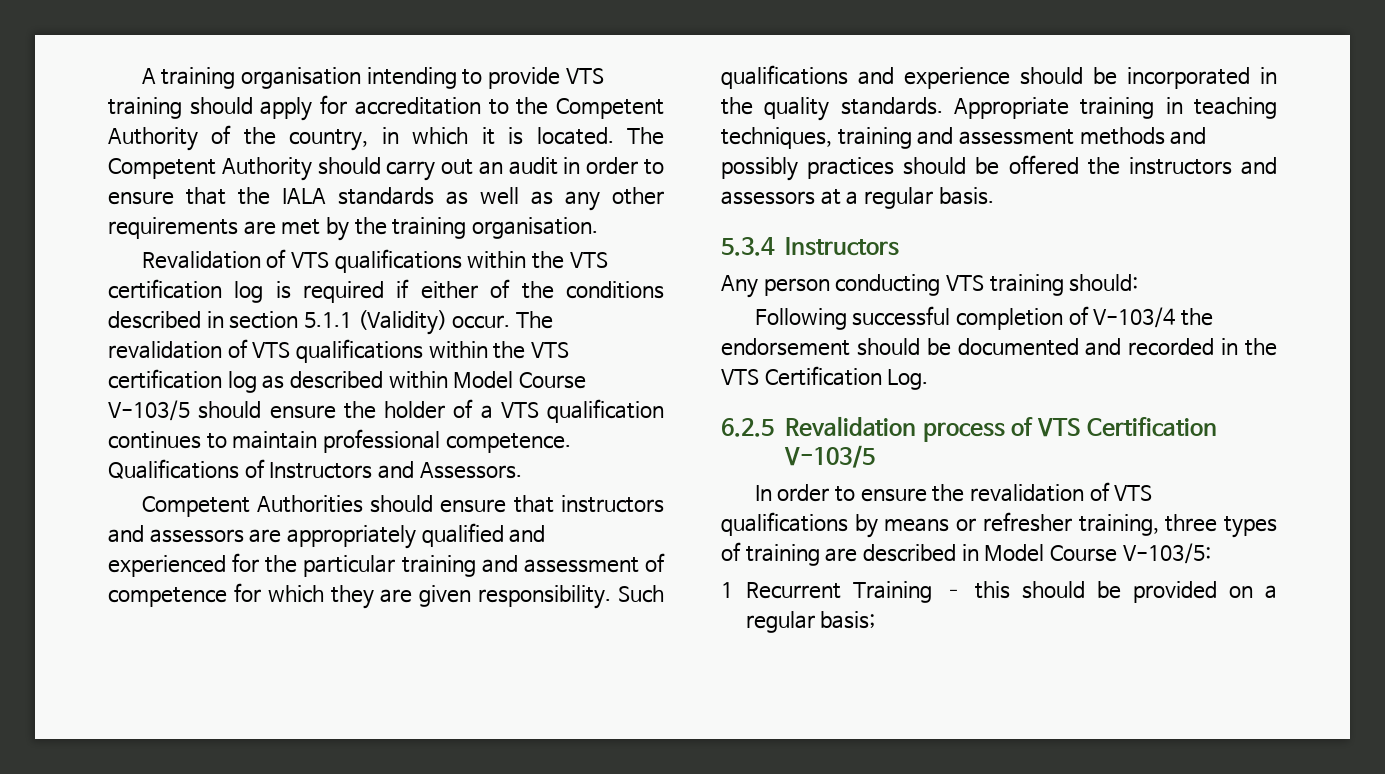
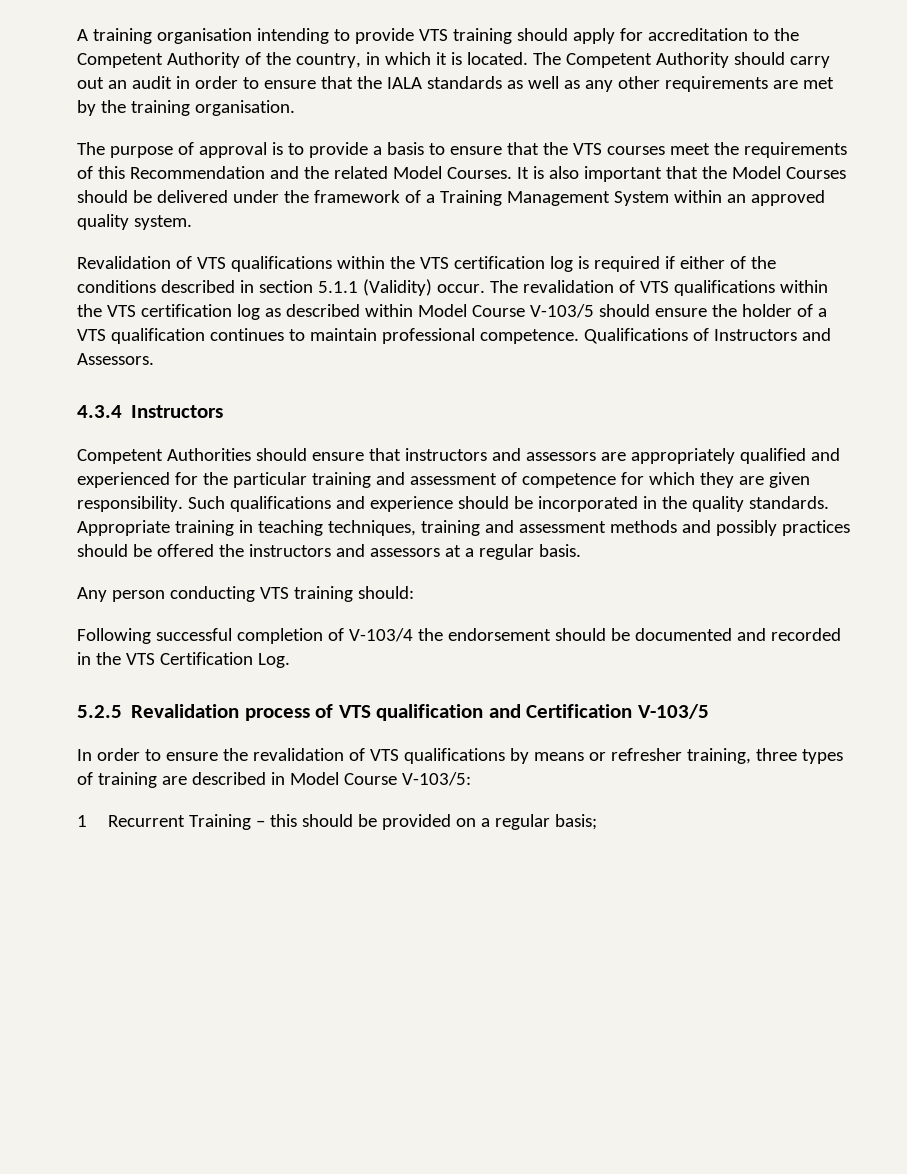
+ The purpose of approval is to provide a basis to ensure that the VTS courses meet the requirements of this Recommendation and the related Model Courses. It is also important that the Model Courses should be delivered under the framework of a Training Management System within an approved quality system.
+ 4.3.4 Instructors
- 5.3.4 Instructors
- 6.2.5 Revalidation process of VTS Certification V-103/5
+ 5.2.5 Revalidation process of VTS qualification and Certification V-103/5

